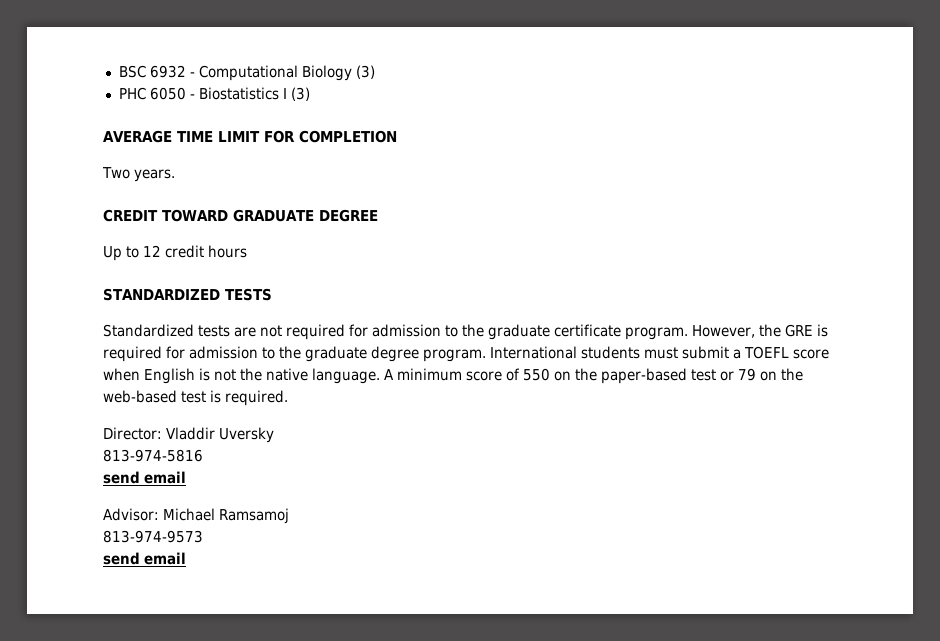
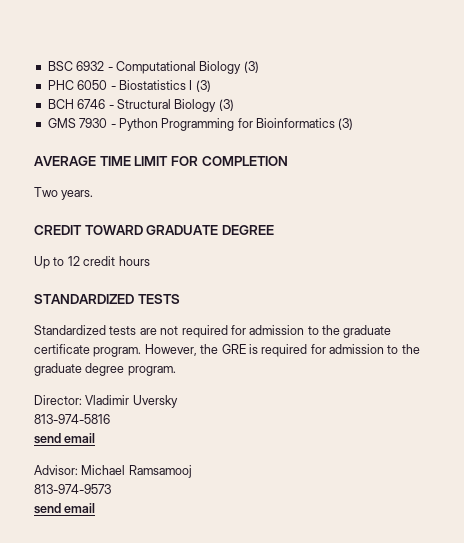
+ BCH 6746 - Structural Biology (3)
+ GMS 7930 - Python Programming for Bioinformatics (3)
- International students must submit a TOEFL score when English is not the native language. A minimum score of 550 on the paper-based test or 79 on the web-based test is required.
- Director: Vladdir Uversky
+ Director: Vladimir Uversky
- Advisor: Michael Ramsamoj
+ Advisor: Michael Ramsamooj

